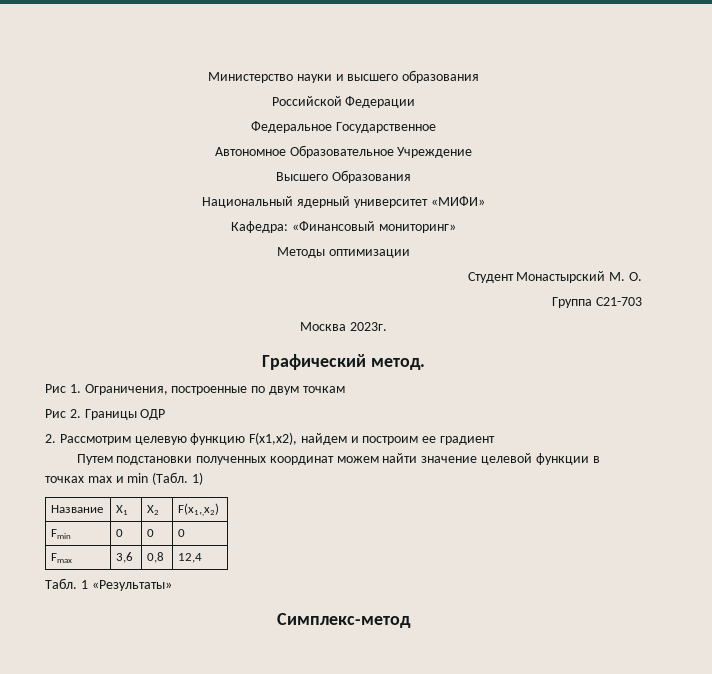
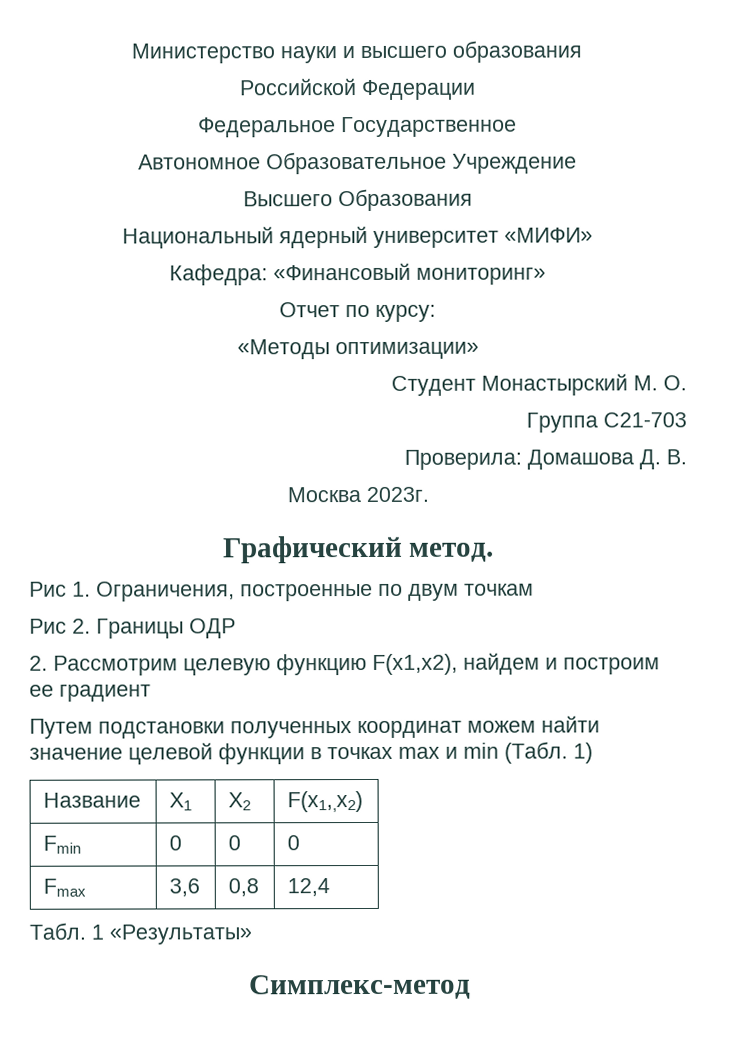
- Методы оптимизации
+ Отчет по курсу:
+ «Методы оптимизации»
+ Проверила: Домашова Д. В.

